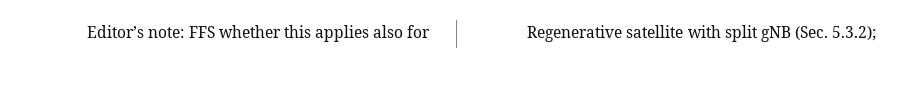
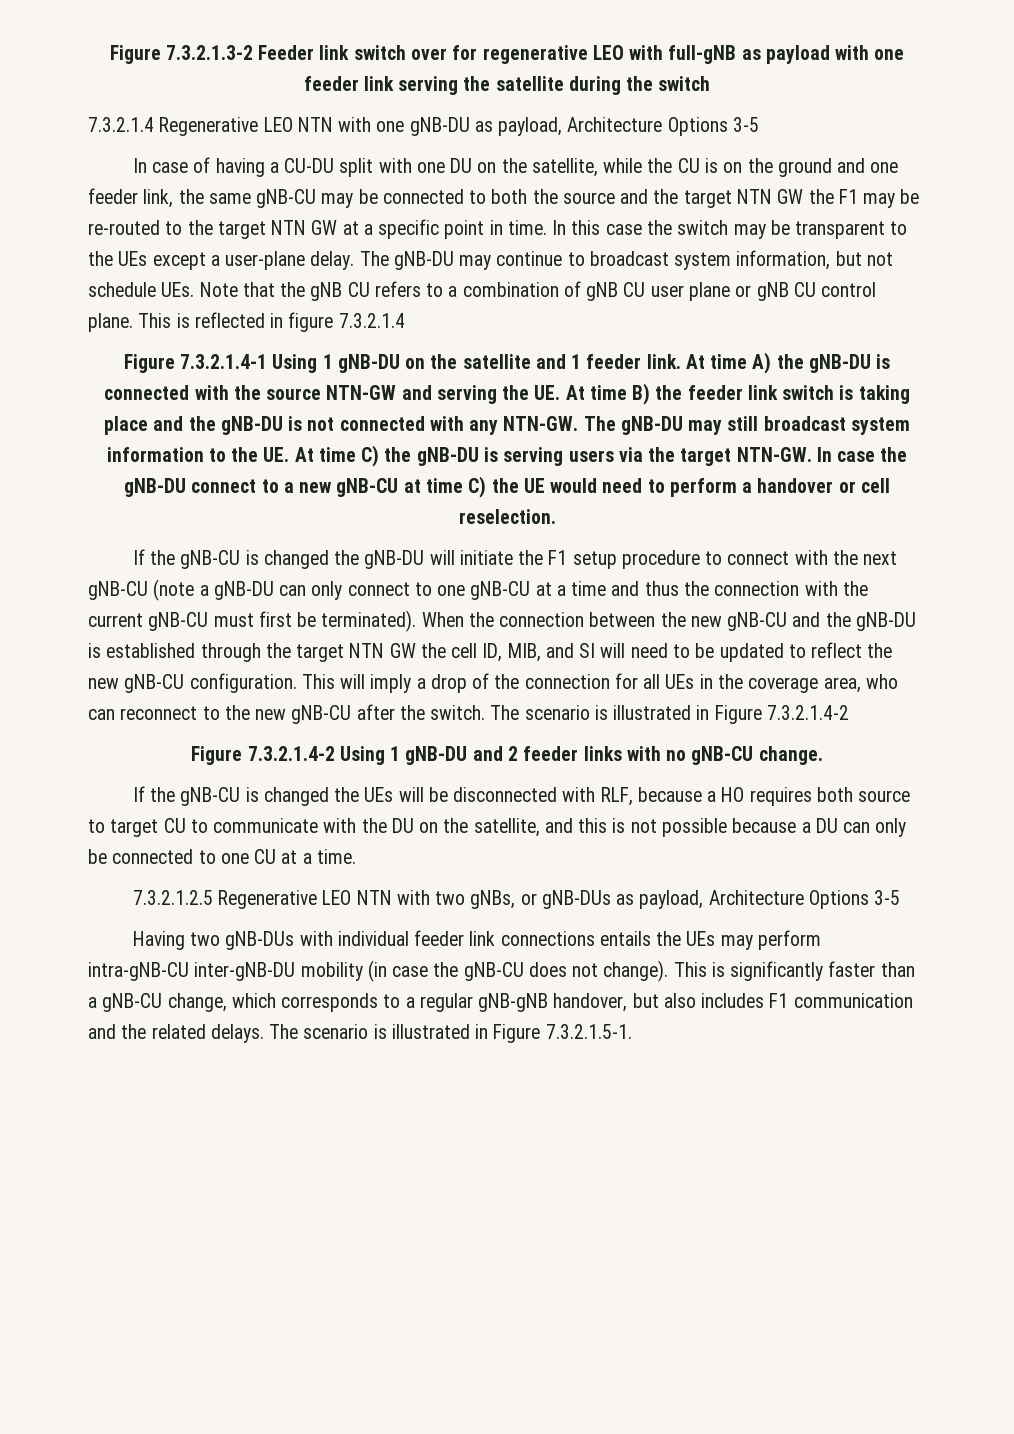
- Editor’s note: FFS whether this applies also for Regenerative satellite with split gNB (Sec. 5.3.2);
+ Figure 7.3.2.1.3-2 Feeder link switch over for regenerative LEO with full-gNB as payload with one feeder link serving the satellite during the switch
+ 7.3.2.1.4 Regenerative LEO NTN with one gNB-DU as payload, Architecture Options 3-5
+ In case of having a CU-DU split with one DU on the satellite, while the CU is on the ground and one feeder link, the same gNB-CU may be connected to both the source and the target NTN GW the F1 may be re-routed to the target NTN GW at a specific point in time. In this case the switch may be transparent to the UEs except a user-plane delay. The gNB-DU may continue to broadcast system information, but not schedule UEs. Note that the gNB CU refers to a combination of gNB CU user plane or gNB CU control plane. This is reflected in figure 7.3.2.1.4
+ Figure 7.3.2.1.4-1 Using 1 gNB-DU on the satellite and 1 feeder link. At time A) the gNB-DU is connected with the source NTN-GW and serving the UE. At time B) the feeder link switch is taking place and the gNB-DU is not connected with any NTN-GW. The gNB-DU may still broadcast system information to the UE. At time C) the gNB-DU is serving users via the target NTN-GW. In case the gNB-DU connect to a new gNB-CU at time C) the UE would need to perform a handover or cell reselection.
+ If the gNB-CU is changed the gNB-DU will initiate the F1 setup procedure to connect with the next gNB-CU (note a gNB-DU can only connect to one gNB-CU at a time and thus the connection with the current gNB-CU must first be terminated). When the connection between the new gNB-CU and the gNB-DU is established through the target NTN GW the cell ID, MIB, and SI will need to be updated to reflect the new gNB-CU configuration. This will imply a drop of the connection for all UEs in the coverage area, who can reconnect to the new gNB-CU after the switch. The scenario is illustrated in Figure 7.3.2.1.4-2
+ Figure 7.3.2.1.4-2 Using 1 gNB-DU and 2 feeder links with no gNB-CU change.
+ If the gNB-CU is changed the UEs will be disconnected with RLF, because a HO requires both source to target CU to communicate with the DU on the satellite, and this is not possible because a DU can only be connected to one CU at a time.
+ 7.3.2.1.2.5 Regenerative LEO NTN with two gNBs, or gNB-DUs as payload, Architecture Options 3-5
+ Having two gNB-DUs with individual feeder link connections entails the UEs may perform intra-gNB-CU inter-gNB-DU mobility (in case the gNB-CU does not change). This is significantly faster than a gNB-CU change, which corresponds to a regular gNB-gNB handover, but also includes F1 communication and the related delays. The scenario is illustrated in Figure 7.3.2.1.5-1.

